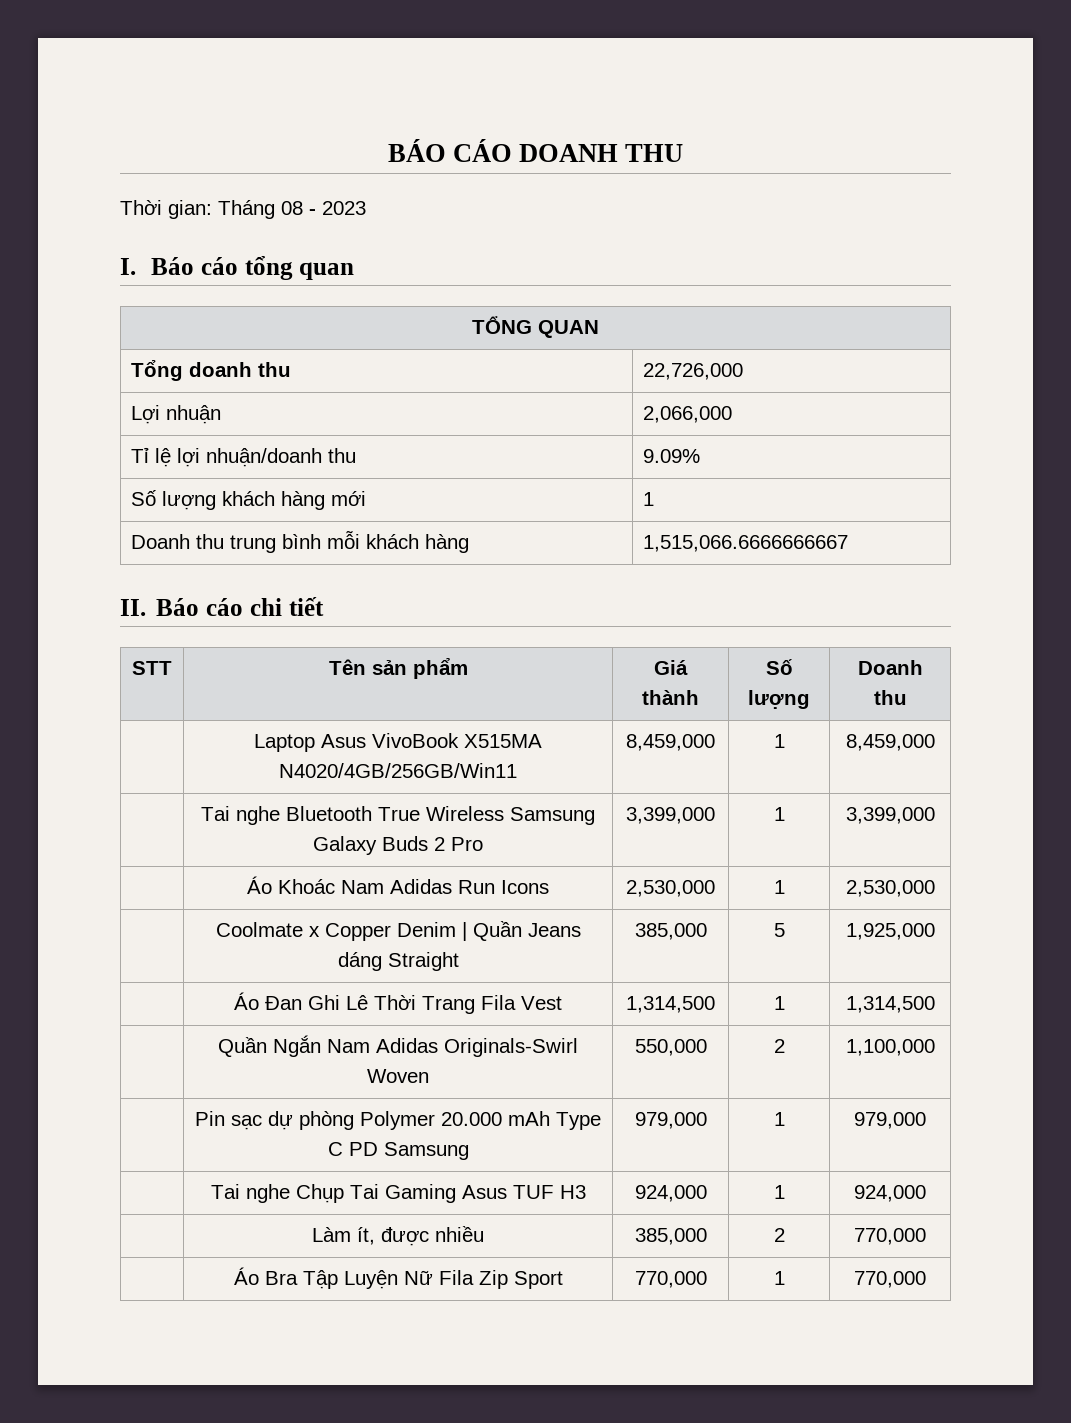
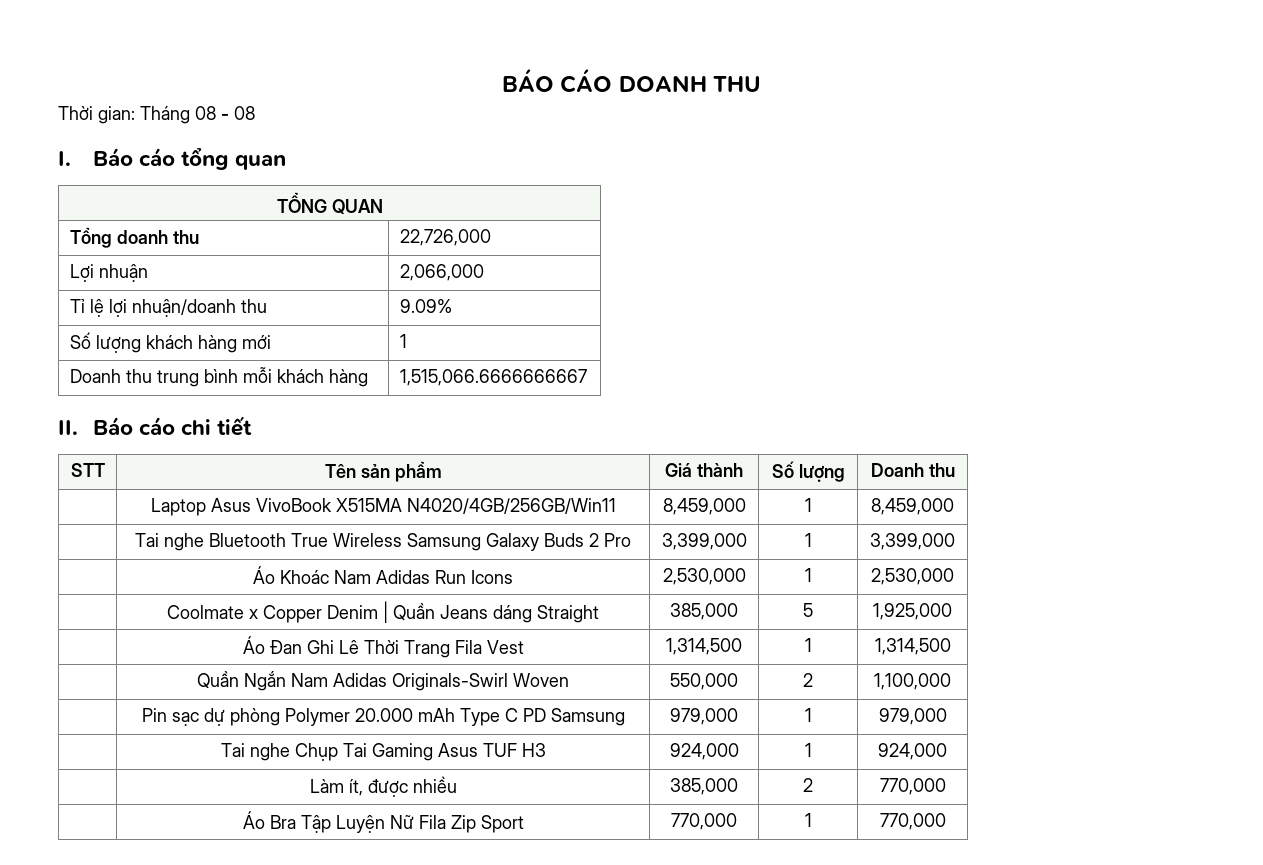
- Thời gian: Tháng 08 - 2023
+ Thời gian: Tháng 08 - 08

